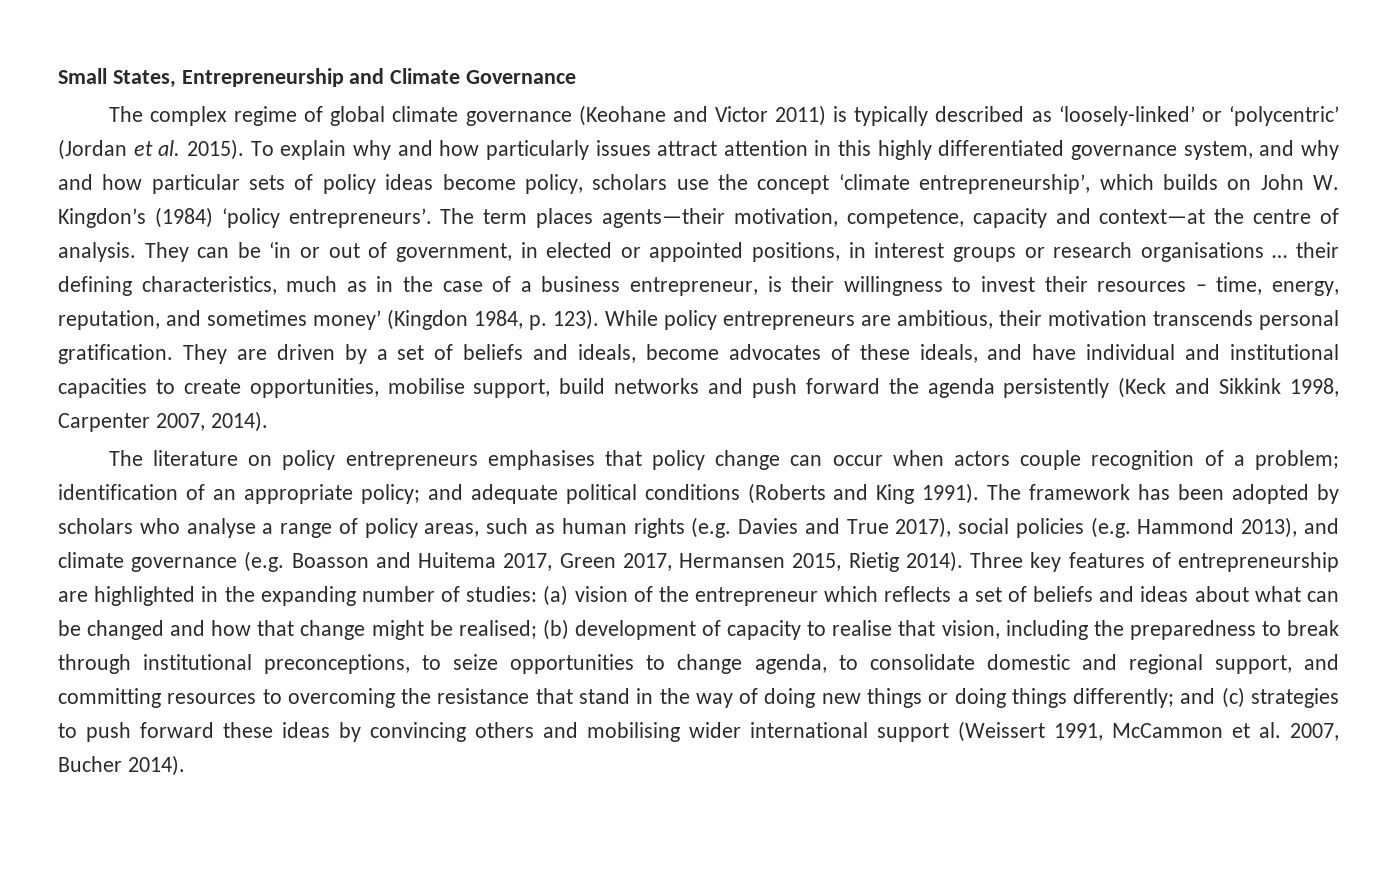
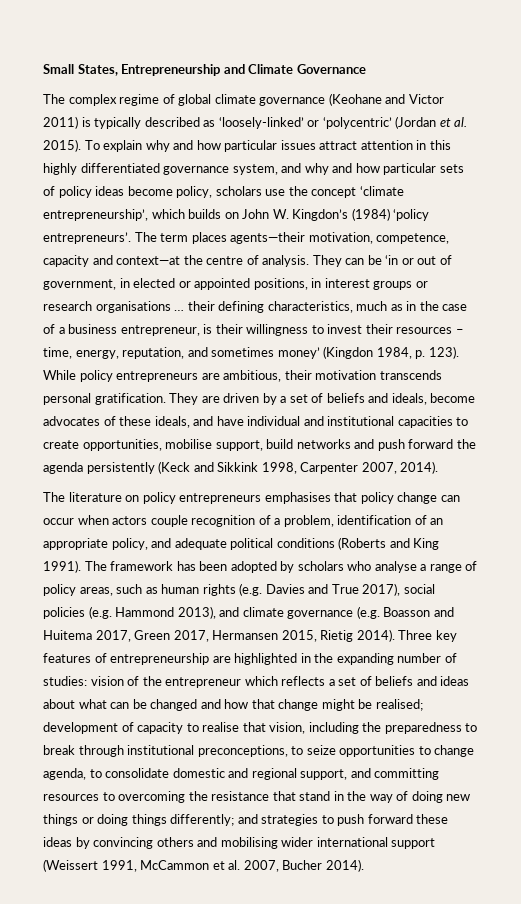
- To explain why and how particularly issues attract attention in this highly differentiated governance system, and why and how particular sets of policy ideas become policy, scholars use the concept ‘climate entrepreneurship’, which builds on John W. Kingdon’s (1984) ‘policy entrepreneurs’.
+ To explain why and how particular issues attract attention in this highly differentiated governance system, and why and how particular sets of policy ideas become policy, scholars use the concept ‘climate entrepreneurship’, which builds on John W. Kingdon’s (1984) ‘policy entrepreneurs’.
- The literature on policy entrepreneurs emphasises that policy change can occur when actors couple recognition of a problem; identification of an appropriate policy; and adequate political conditions (Roberts and King 1991).
+ The literature on policy entrepreneurs emphasises that policy change can occur when actors couple recognition of a problem, identification of an appropriate policy, and adequate political conditions (Roberts and King 1991).
- (a) vision of the entrepreneur which reflects a set of beliefs and ideas about what can be changed and how that change might be realised;
+ vision of the entrepreneur which reflects a set of beliefs and ideas about what can be changed and how that change might be realised;
- (b) development of capacity to realise that vision, including the preparedness to break through institutional preconceptions, to seize opportunities to change agenda, to consolidate domestic and regional support, and committing resources to overcoming the resistance that stand in the way of doing new things or doing things differently;
+ development of capacity to realise that vision, including the preparedness to break through institutional preconceptions, to seize opportunities to change agenda, to consolidate domestic and regional support, and committing resources to overcoming the resistance that stand in the way of doing new things or doing things differently;
- and (c) strategies to push forward these ideas by convincing others and mobilising wider international support (Weissert 1991, McCammon et al. 2007, Bucher 2014).
+ and strategies to push forward these ideas by convincing others and mobilising wider international support (Weissert 1991, McCammon et al. 2007, Bucher 2014).

